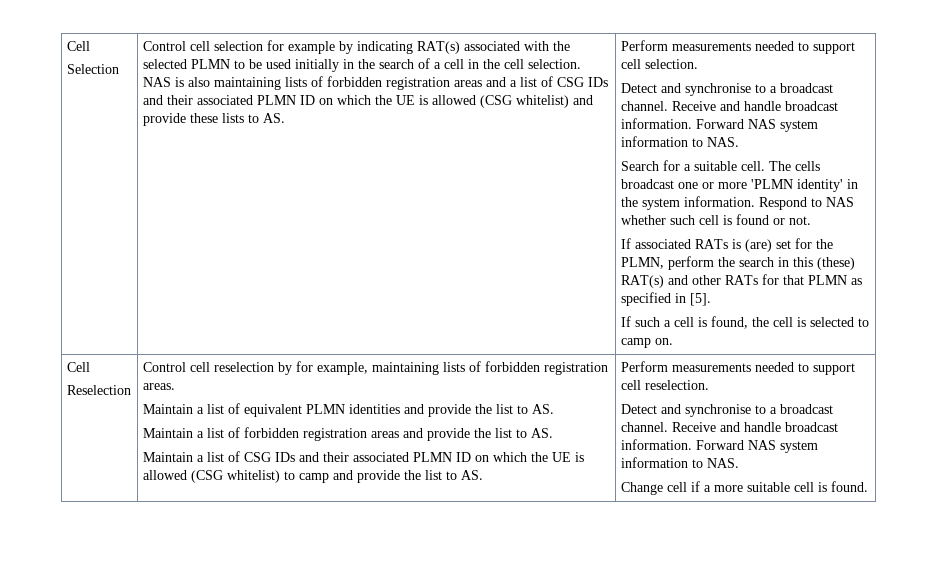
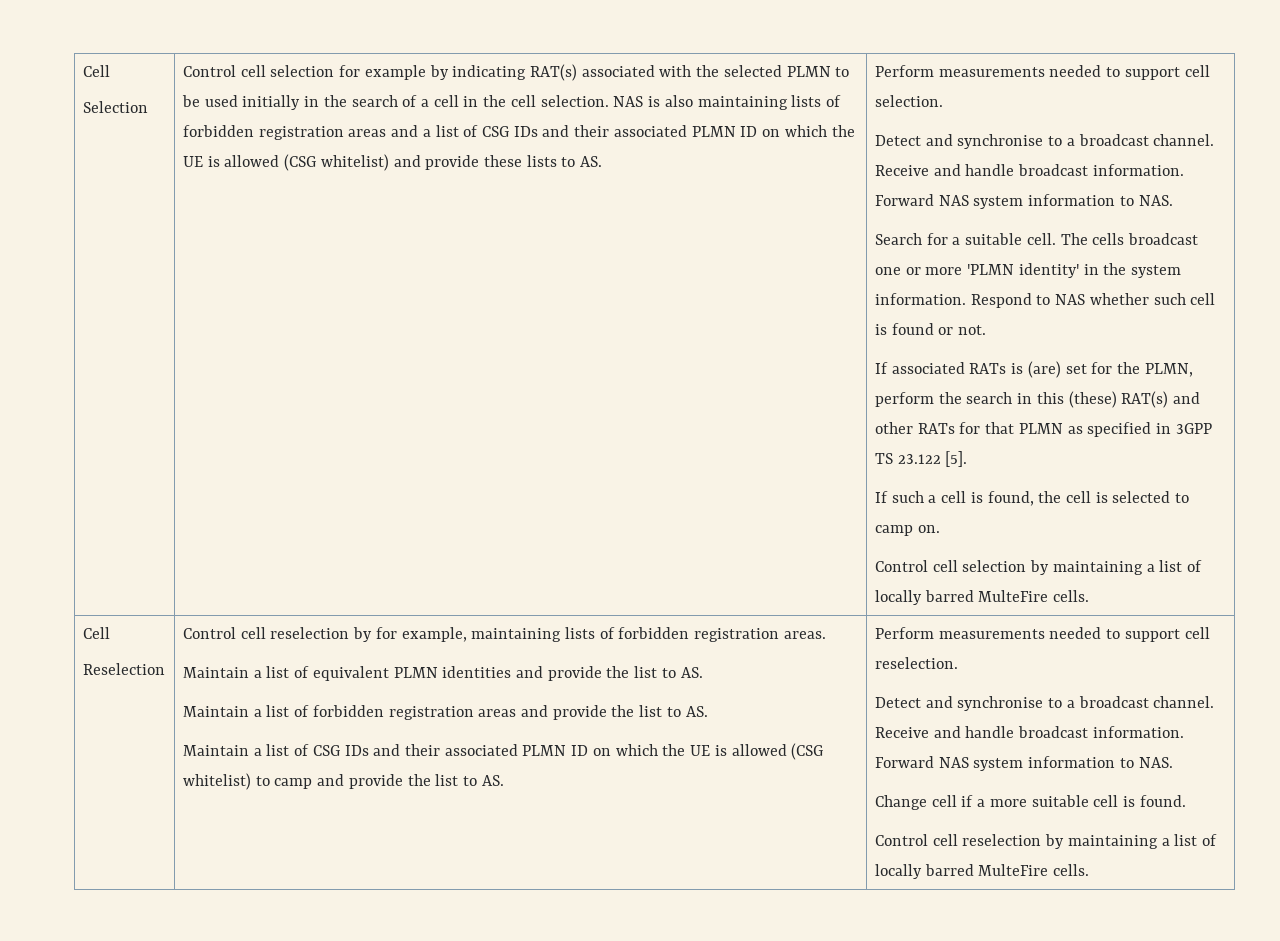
- If associated RATs is (are) set for the PLMN, perform the search in this (these) RAT(s) and other RATs for that PLMN as specified in [5].
+ If associated RATs is (are) set for the PLMN, perform the search in this (these) RAT(s) and other RATs for that PLMN as specified in 3GPP TS 23.122 [5].
+ Control cell selection by maintaining a list of locally barred MulteFire cells.
+ Control cell reselection by maintaining a list of locally barred MulteFire cells.

